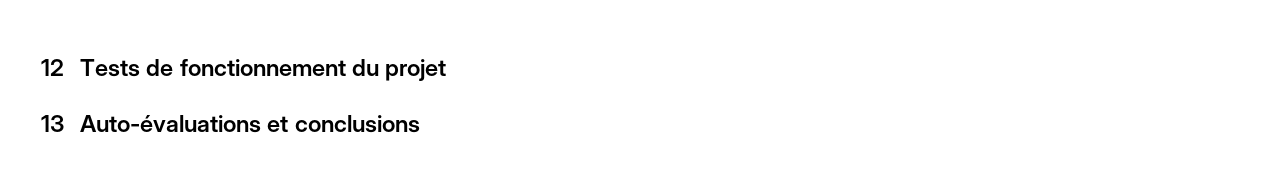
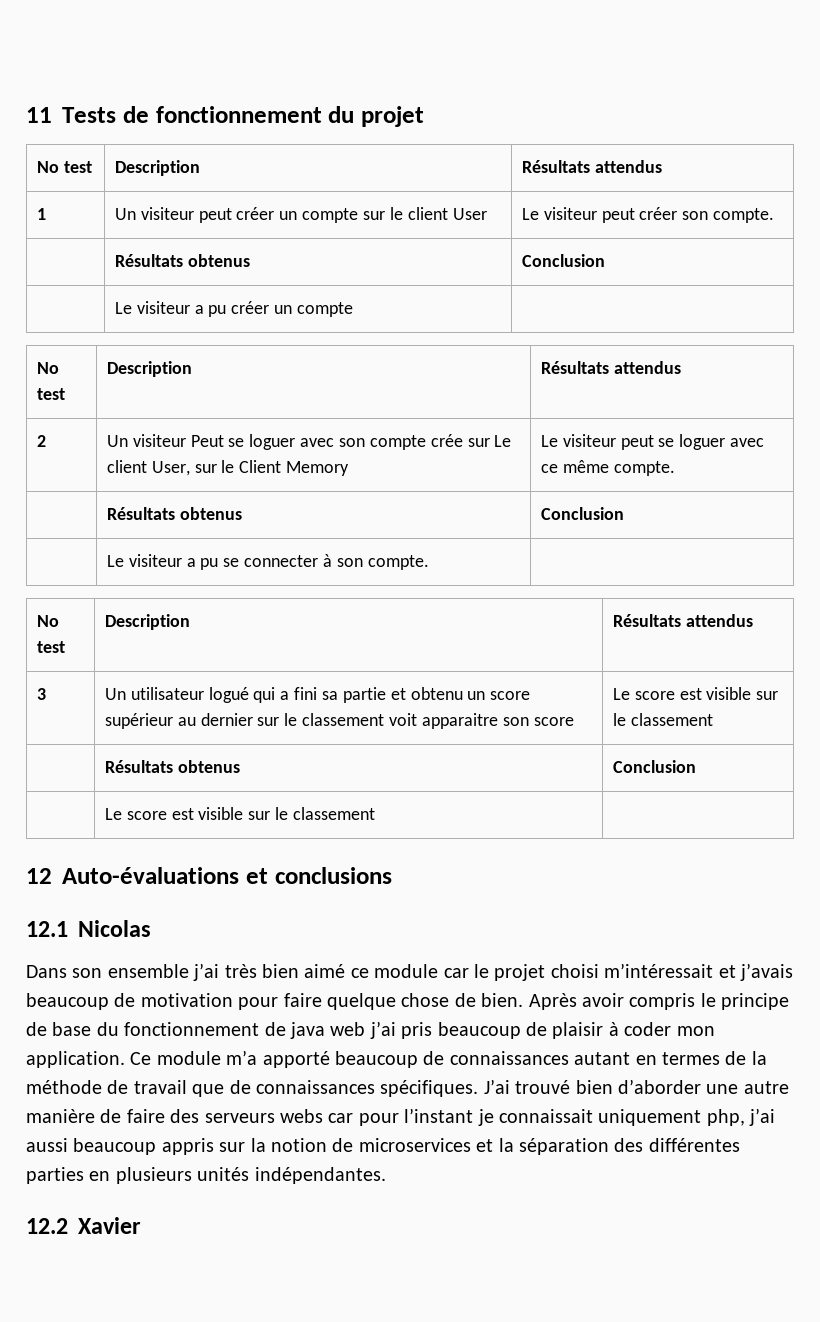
- 12 Tests de fonctionnement du projet
- 13 Auto-évaluations et conclusions
+ 11 Tests de fonctionnement du projet
+ No test | Description | Résultats attendus
+ 1 | Un visiteur peut créer un compte sur le client User | Le visiteur peut créer son compte.
+ | Résultats obtenus | Conclusion
+ | Le visiteur a pu créer un compte |
+ No test | Description | Résultats attendus
+ 2 | Un visiteur Peut se loguer avec son compte crée sur Le client User, sur le Client Memory | Le visiteur peut se loguer avec ce même compte.
+ | Résultats obtenus | Conclusion
+ | Le visiteur a pu se connecter à son compte. |
+ No test | Description | Résultats attendus
+ 3 | Un utilisateur logué qui a fini sa partie et obtenu un score supérieur au dernier sur le classement voit apparaitre son score | Le score est visible sur le classement
+ | Résultats obtenus | Conclusion
+ | Le score est visible sur le classement |
+ 12 Auto-évaluations et conclusions
+ 12.1 Nicolas
+ Dans son ensemble j’ai très bien aimé ce module car le projet choisi m’intéressait et j’avais beaucoup de motivation pour faire quelque chose de bien. Après avoir compris le principe de base du fonctionnement de java web j’ai pris beaucoup de plaisir à coder mon application. Ce module m’a apporté beaucoup de connaissances autant en termes de la méthode de travail que de connaissances spécifiques. J’ai trouvé bien d’aborder une autre manière de faire des serveurs webs car pour l’instant je connaissait uniquement php, j’ai aussi beaucoup appris sur la notion de microservices et la séparation des différentes parties en plusieurs unités indépendantes.
+ 12.2 Xavier

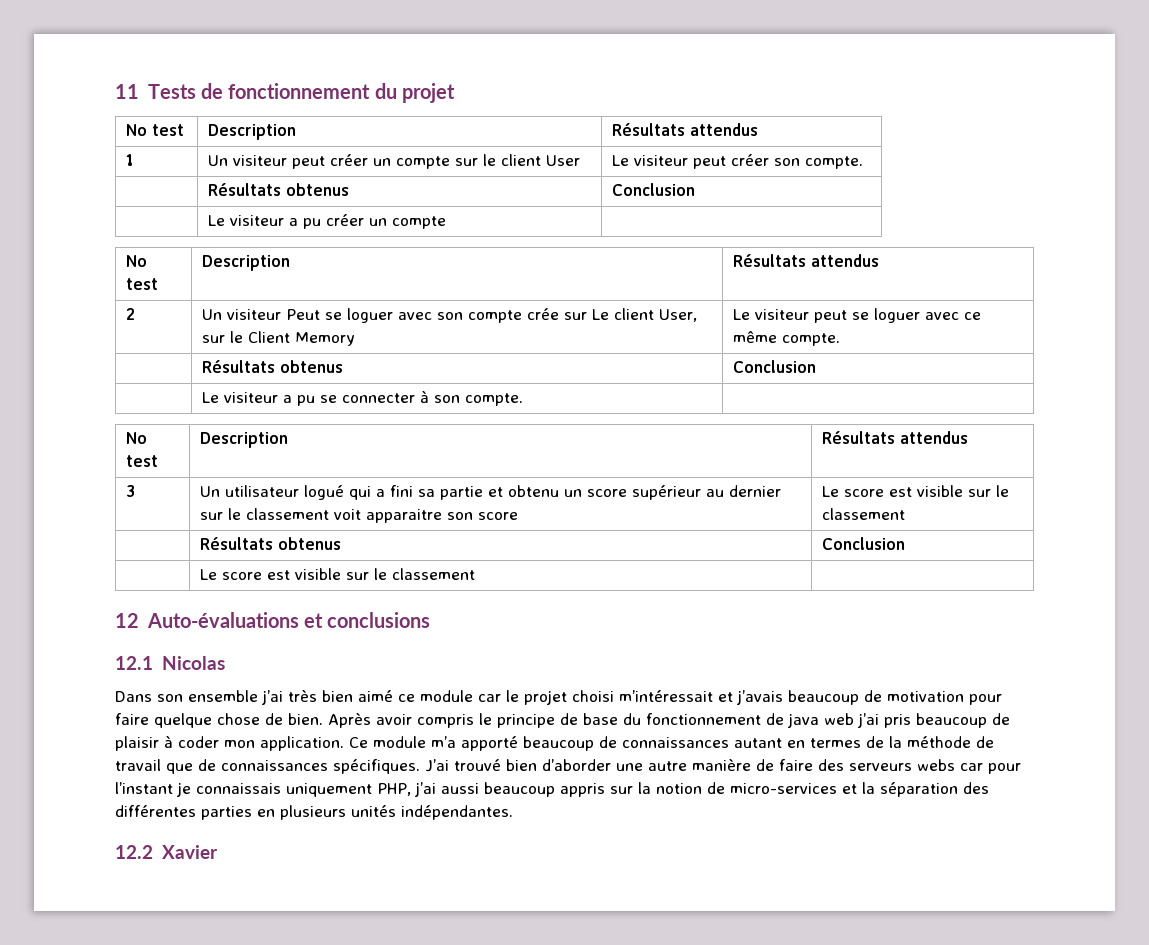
- J’ai trouvé bien d’aborder une autre manière de faire des serveurs webs car pour l’instant je connaissait uniquement php, j’ai aussi beaucoup appris sur la notion de microservices et la séparation des différentes parties en plusieurs unités indépendantes.
+ J’ai trouvé bien d’aborder une autre manière de faire des serveurs webs car pour l’instant je connaissais uniquement PHP, j’ai aussi beaucoup appris sur la notion de micro-services et la séparation des différentes parties en plusieurs unités indépendantes.

